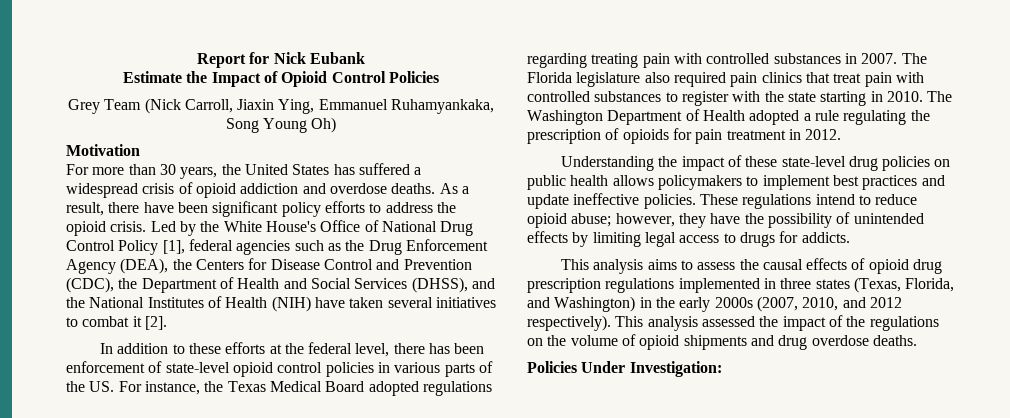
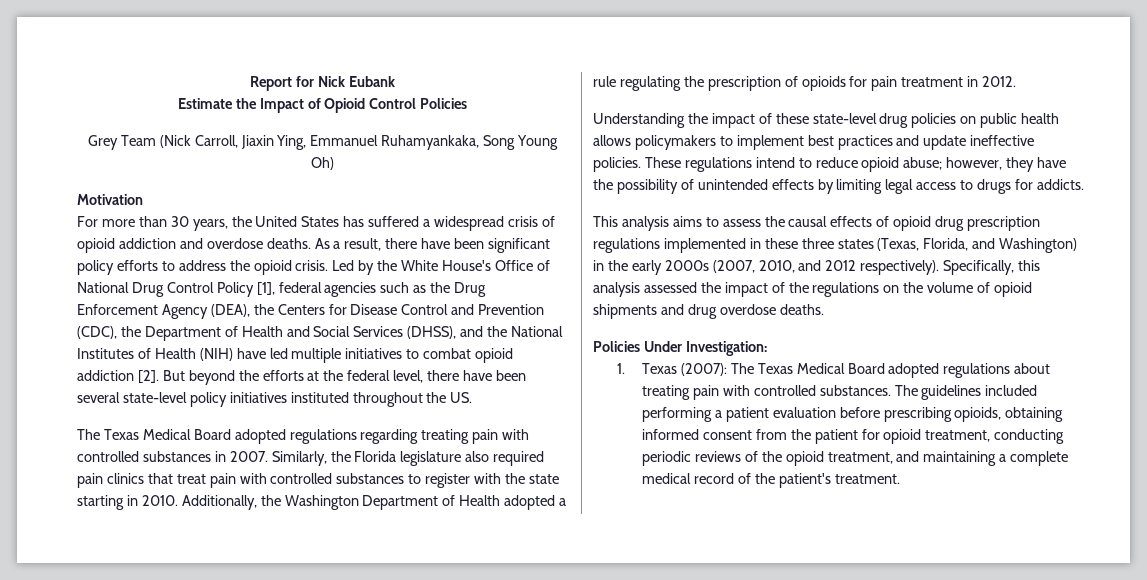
- Led by the White House's Office of National Drug Control Policy [1], federal agencies such as the Drug Enforcement Agency (DEA), the Centers for Disease Control and Prevention (CDC), the Department of Health and Social Services (DHSS), and the National Institutes of Health (NIH) have taken several initiatives to combat it [2].
- In addition to these efforts at the federal level, there has been enforcement of state-level opioid control policies in various parts of the US. For instance, the Texas Medical Board adopted regulations regarding treating pain with controlled substances in 2007.
+ Led by the White House's Office of National Drug Control Policy [1], federal agencies such as the Drug Enforcement Agency (DEA), the Centers for Disease Control and Prevention (CDC), the Department of Health and Social Services (DHSS), and the National Institutes of Health (NIH) have led multiple initiatives to combat opioid addiction [2]. But beyond the efforts at the federal level, there have been several state-level policy initiatives instituted throughout the US.
+ The Texas Medical Board adopted regulations regarding treating pain with controlled substances in 2007.
- The Florida legislature also required pain clinics that treat pain with controlled substances to register with the state starting in 2010.
+ Similarly, the Florida legislature also required pain clinics that treat pain with controlled substances to register with the state starting in 2010.
- The Washington Department of Health adopted a rule regulating the prescription of opioids for pain treatment in 2012.
+ Additionally, the Washington Department of Health adopted a rule regulating the prescription of opioids for pain treatment in 2012.
- This analysis aims to assess the causal effects of opioid drug prescription regulations implemented in three states (Texas, Florida, and Washington) in the early 2000s (2007, 2010, and 2012 respectively).
+ This analysis aims to assess the causal effects of opioid drug prescription regulations implemented in these three states (Texas, Florida, and Washington) in the early 2000s (2007, 2010, and 2012 respectively).
- This analysis assessed the impact of the regulations on the volume of opioid shipments and drug overdose deaths.
+ Specifically, this analysis assessed the impact of the regulations on the volume of opioid shipments and drug overdose deaths.
+ 1. Texas (2007): The Texas Medical Board adopted regulations about treating pain with controlled substances. The guidelines included performing a patient evaluation before prescribing opioids, obtaining informed consent from the patient for opioid treatment, conducting periodic reviews of the opioid treatment, and maintaining a complete medical record of the patient's treatment.

